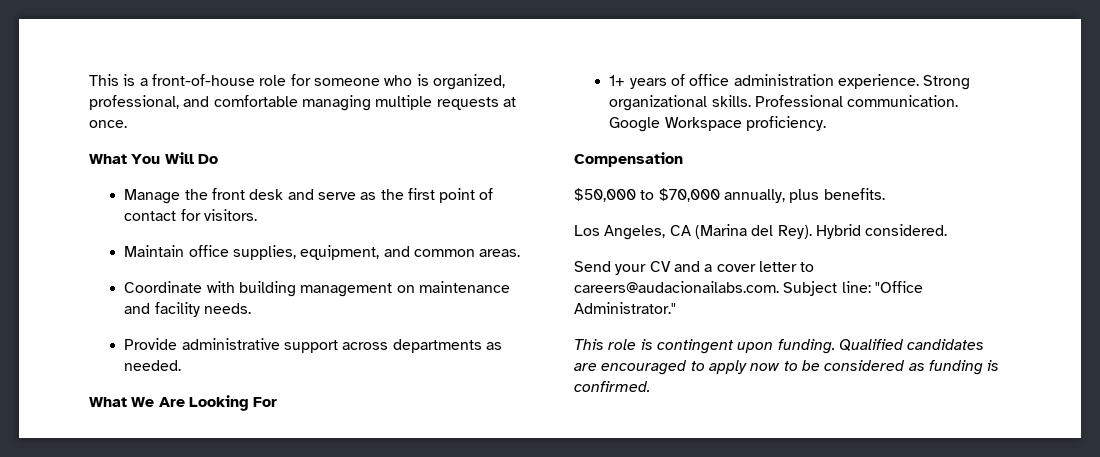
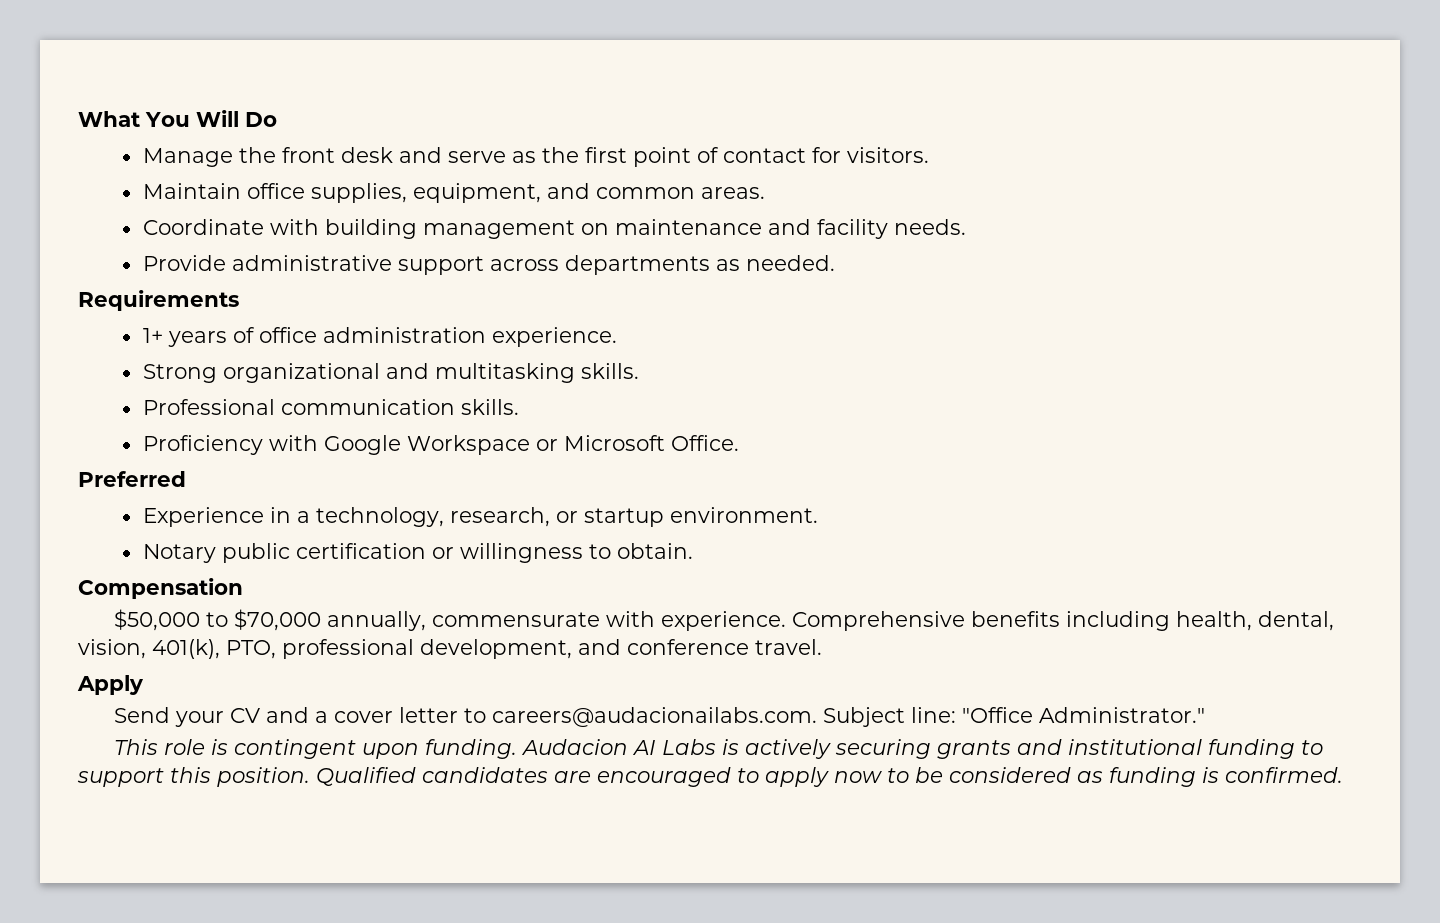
- This is a front-of-house role for someone who is organized, professional, and comfortable managing multiple requests at once.
- What We Are Looking For
+ Requirements
- 1+ years of office administration experience. Strong organizational skills. Professional communication. Google Workspace proficiency.
+ 1+ years of office administration experience.
+ Strong organizational and multitasking skills.
+ Professional communication skills.
+ Proficiency with Google Workspace or Microsoft Office.
+ Preferred
+ Experience in a technology, research, or startup environment.
+ Notary public certification or willingness to obtain.
- $50,000 to $70,000 annually, plus benefits.
- Los Angeles, CA (Marina del Rey). Hybrid considered.
+ $50,000 to $70,000 annually, commensurate with experience. Comprehensive benefits including health, dental, vision, 401(k), PTO, professional development, and conference travel.
+ Apply
+ Audacion AI Labs is actively securing grants and institutional funding to support this position.

